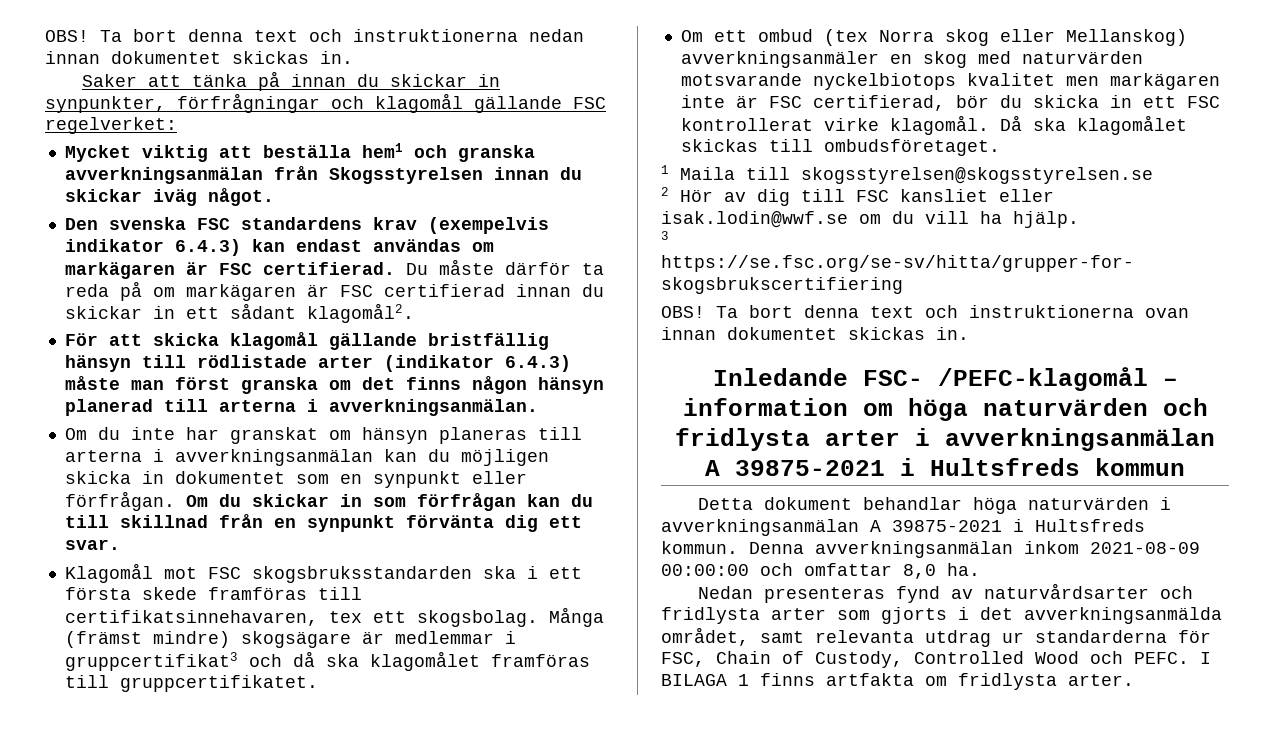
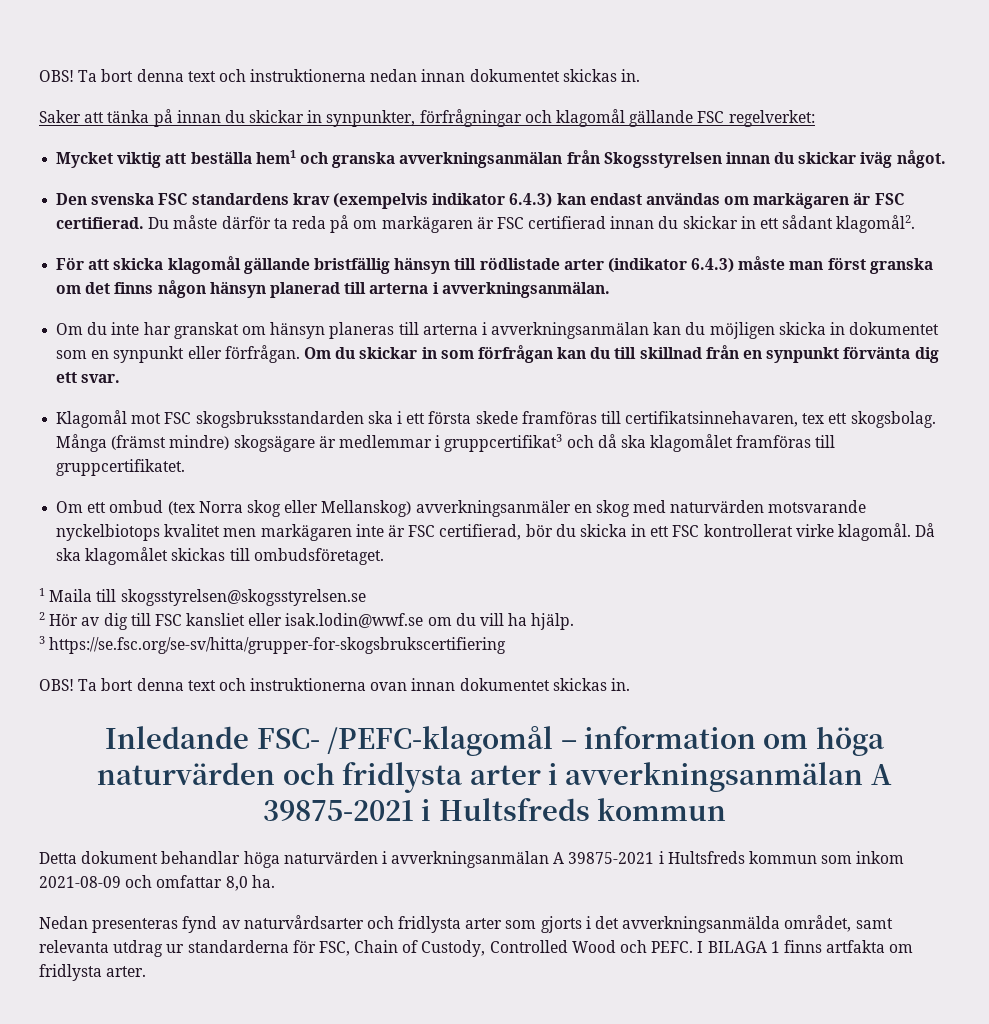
- Detta dokument behandlar höga naturvärden i avverkningsanmälan A 39875-2021 i Hultsfreds kommun. Denna avverkningsanmälan inkom 2021-08-09 00:00:00 och omfattar 8,0 ha.
+ Detta dokument behandlar höga naturvärden i avverkningsanmälan A 39875-2021 i Hultsfreds kommun som inkom 2021-08-09 och omfattar 8,0 ha.

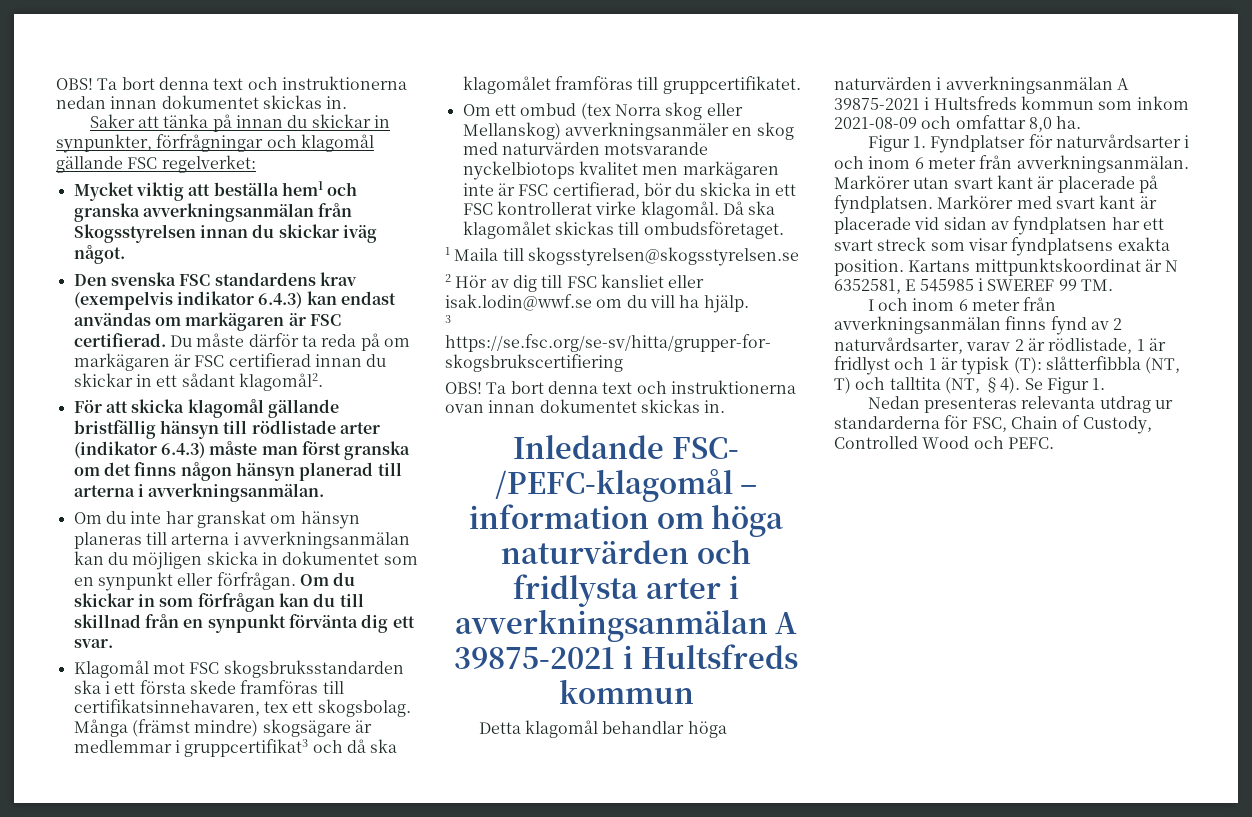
- Detta dokument behandlar höga naturvärden i avverkningsanmälan A 39875-2021 i Hultsfreds kommun som inkom 2021-08-09 och omfattar 8,0 ha.
+ Detta klagomål behandlar höga naturvärden i avverkningsanmälan A 39875-2021 i Hultsfreds kommun som inkom 2021-08-09 och omfattar 8,0 ha.
- Nedan presenteras fynd av naturvårdsarter och fridlysta arter som gjorts i det avverkningsanmälda området, samt relevanta utdrag ur standarderna för FSC, Chain of Custody, Controlled Wood och PEFC. I BILAGA 1 finns artfakta om fridlysta arter.
+ Figur 1. Fyndplatser för naturvårdsarter i och inom 6 meter från avverkningsanmälan. Markörer utan svart kant är placerade på fyndplatsen. Markörer med svart kant är placerade vid sidan av fyndplatsen har ett svart streck som visar fyndplatsens exakta position. Kartans mittpunktskoordinat är N 6352581, E 545985 i SWEREF 99 TM.
+ I och inom 6 meter från avverkningsanmälan finns fynd av 2 naturvårdsarter, varav 2 är rödlistade, 1 är fridlyst och 1 är typisk (T): slåtterfibbla (NT, T) och talltita (NT, §4). Se Figur 1.
+ Nedan presenteras relevanta utdrag ur standarderna för FSC, Chain of Custody, Controlled Wood och PEFC.

